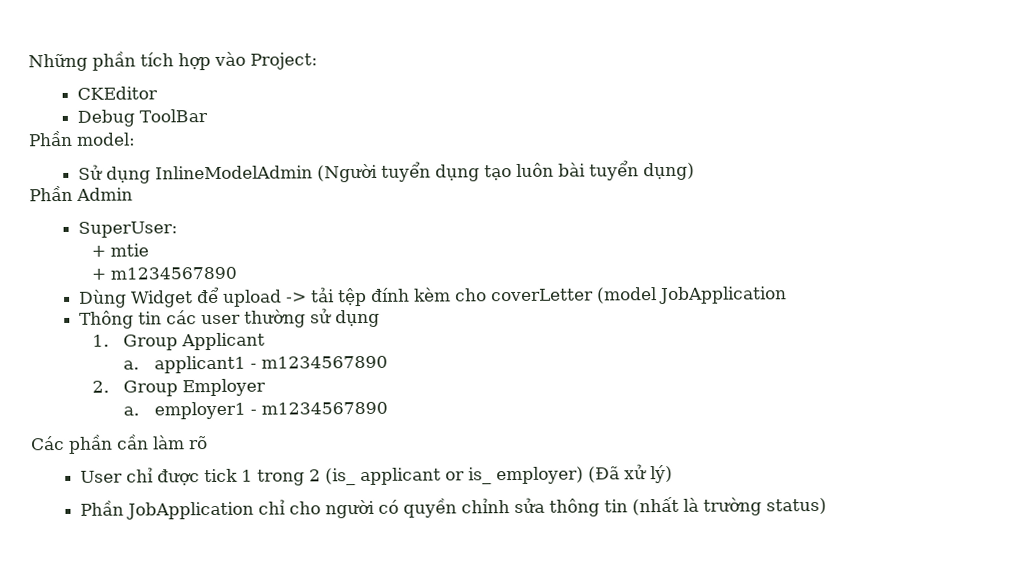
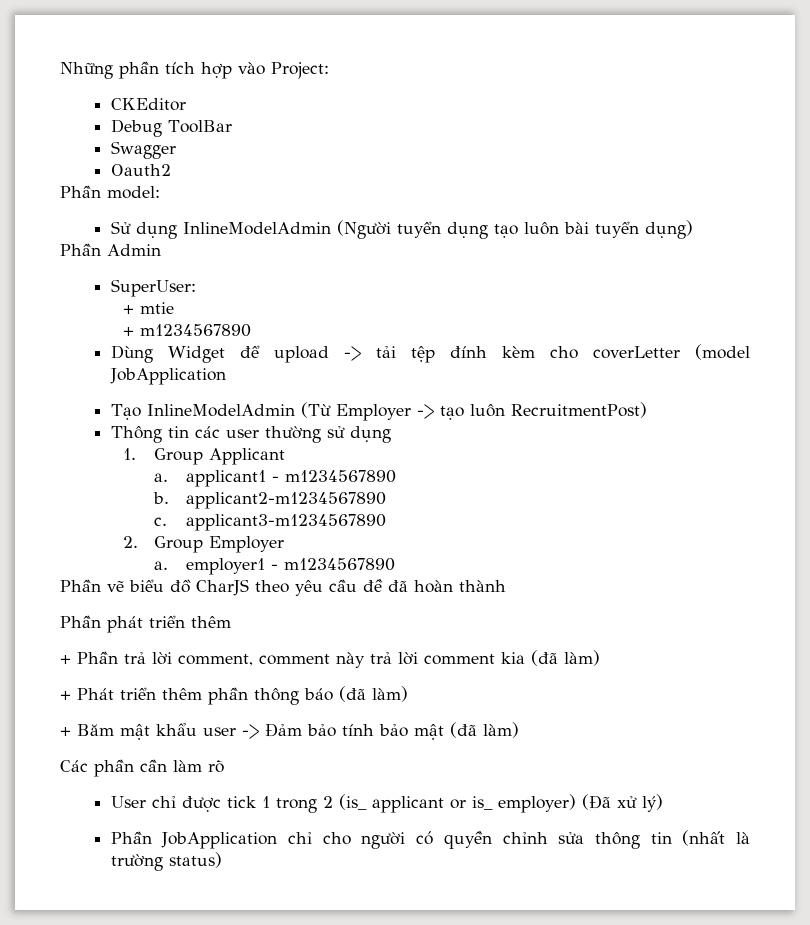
+ Swagger
+ Oauth2
+ Tạo InlineModelAdmin (Từ Employer -> tạo luôn RecruitmentPost)
+ b. applicant2-m1234567890
+ c. applicant3-m1234567890
+ Phần vẽ biểu đồ CharJS theo yêu cầu đề đã hoàn thành
+ Phần phát triển thêm
+ + Phần trả lời comment, comment này trả lời comment kia (đã làm)
+ + Phát triển thêm phần thông báo (đã làm)
+ + Băm mật khẩu user -> Đảm bảo tính bảo mật (đã làm)

